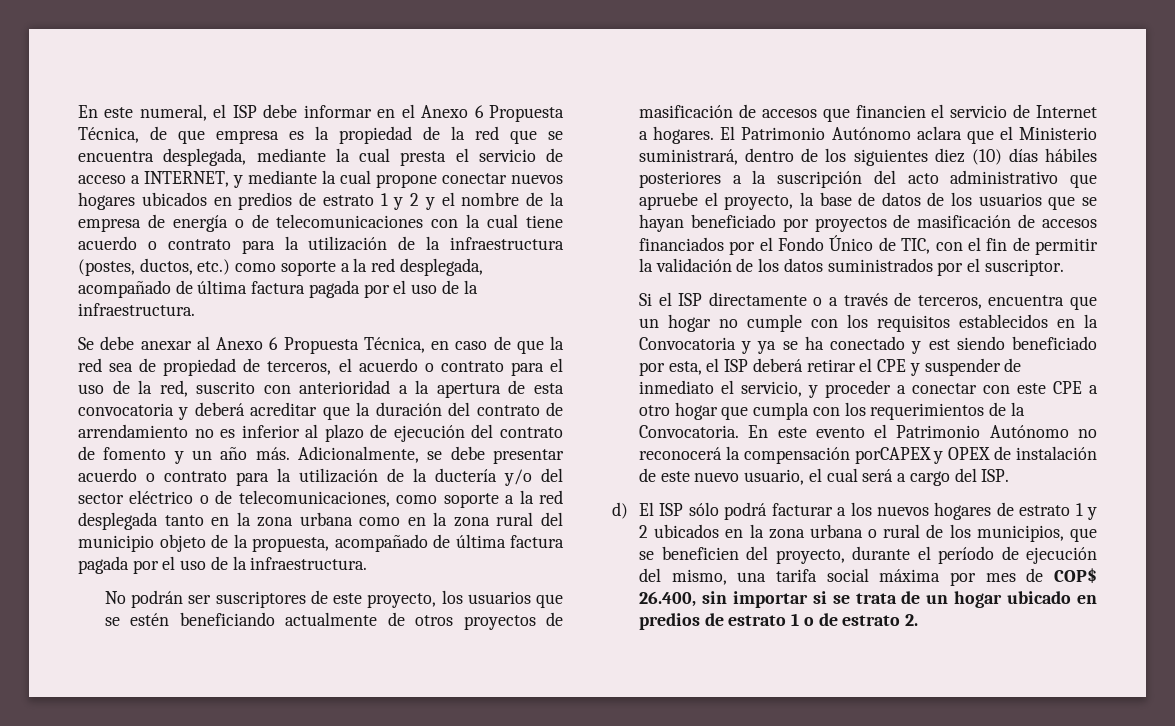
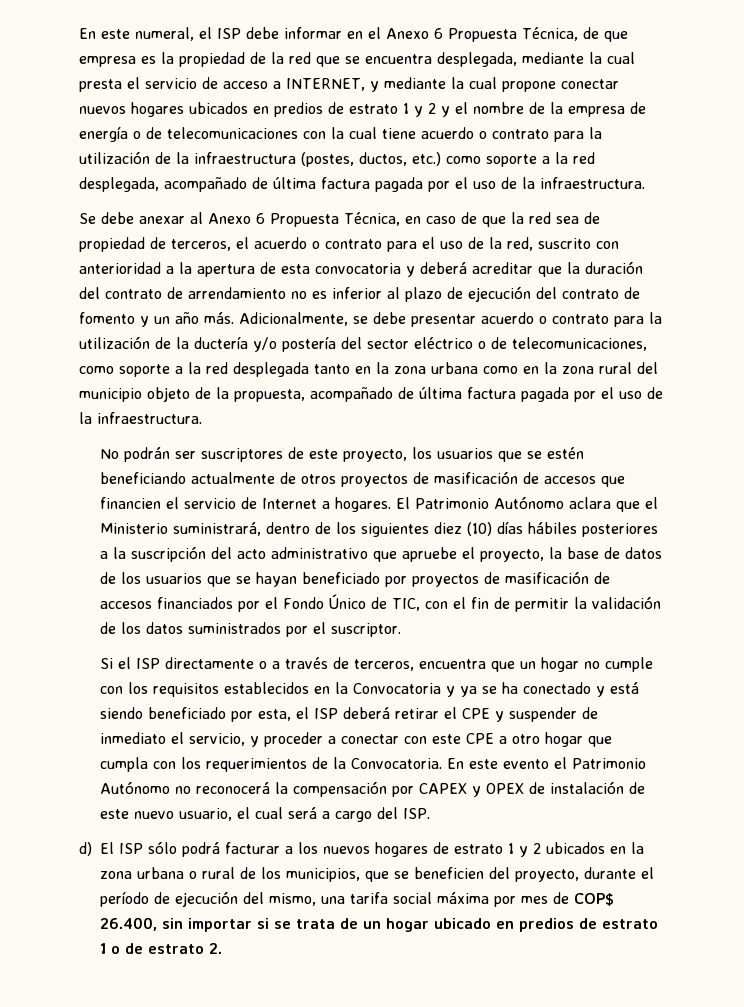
- Adicionalmente, se debe presentar acuerdo o contrato para la utilización de la ductería y/o del sector eléctrico o de telecomunicaciones, como soporte a la red desplegada tanto en la zona urbana como en la zona rural del municipio objeto de la propuesta, acompañado de última factura pagada por el uso de la infraestructura.
+ Adicionalmente, se debe presentar acuerdo o contrato para la utilización de la ductería y/o postería del sector eléctrico o de telecomunicaciones, como soporte a la red desplegada tanto en la zona urbana como en la zona rural del municipio objeto de la propuesta, acompañado de última factura pagada por el uso de la infraestructura.
- Si el ISP directamente o a través de terceros, encuentra que un hogar no cumple con los requisitos establecidos en la Convocatoria y ya se ha conectado y est siendo beneficiado por esta, el ISP deberá retirar el CPE y suspender de inmediato el servicio, y proceder a conectar con este CPE a otro hogar que cumpla con los requerimientos de la Convocatoria.
+ Si el ISP directamente o a través de terceros, encuentra que un hogar no cumple con los requisitos establecidos en la Convocatoria y ya se ha conectado y está siendo beneficiado por esta, el ISP deberá retirar el CPE y suspender de inmediato el servicio, y proceder a conectar con este CPE a otro hogar que cumpla con los requerimientos de la Convocatoria.
- En este evento el Patrimonio Autónomo no reconocerá la compensación porCAPEX y OPEX de instalación de este nuevo usuario, el cual será a cargo del ISP.
+ En este evento el Patrimonio Autónomo no reconocerá la compensación por CAPEX y OPEX de instalación de este nuevo usuario, el cual será a cargo del ISP.

